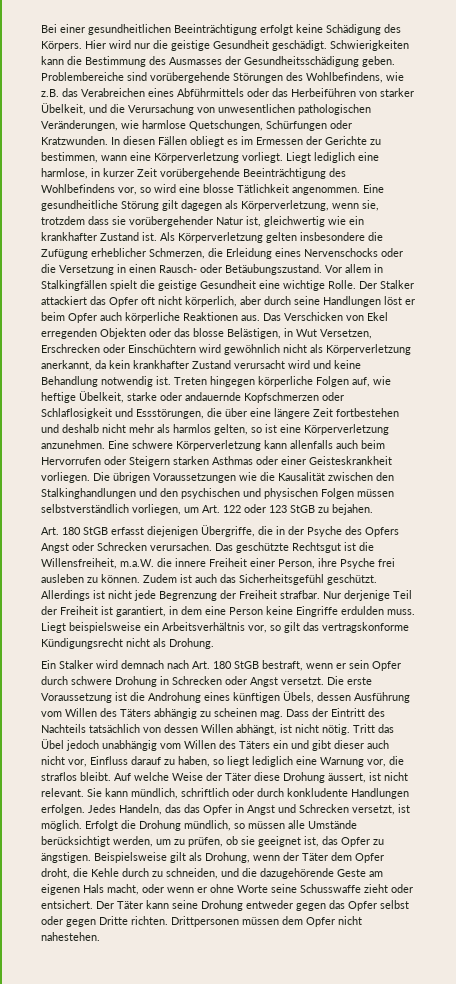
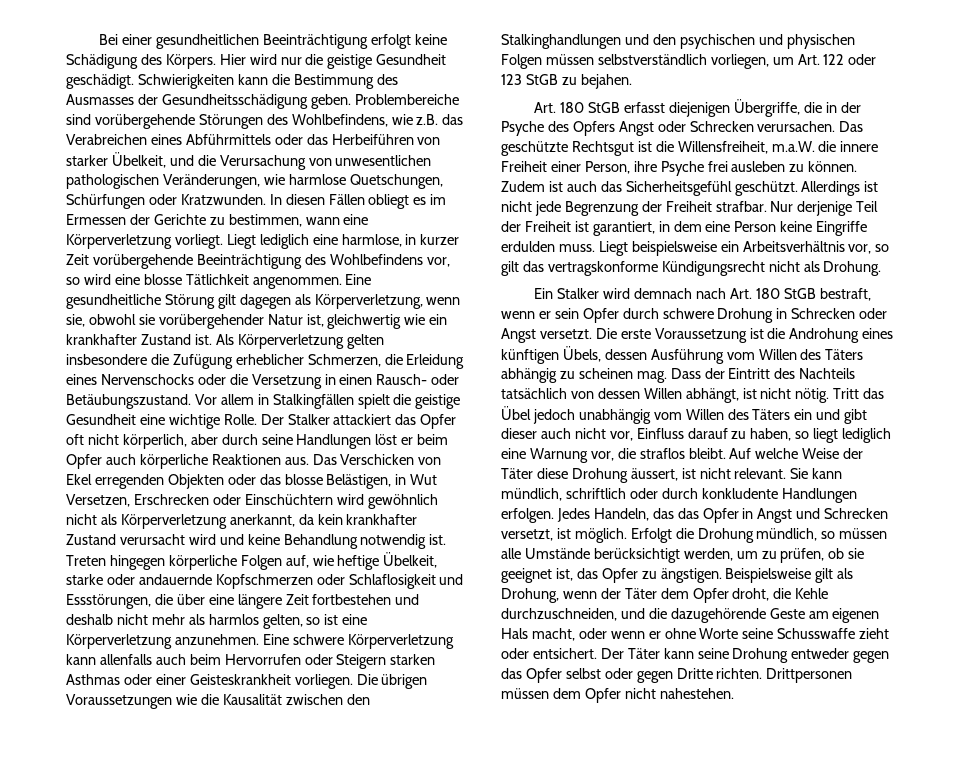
- Eine gesundheitliche Störung gilt dagegen als Körperverletzung, wenn sie, trotzdem dass sie vorübergehender Natur ist, gleichwertig wie ein krankhafter Zustand ist.
+ Eine gesundheitliche Störung gilt dagegen als Körperverletzung, wenn sie, obwohl sie vorübergehender Natur ist, gleichwertig wie ein krankhafter Zustand ist.
- Beispielsweise gilt als Drohung, wenn der Täter dem Opfer droht, die Kehle durch zu schneiden, und die dazugehörende Geste am eigenen Hals macht, oder wenn er ohne Worte seine Schusswaffe zieht oder entsichert.
+ Beispielsweise gilt als Drohung, wenn der Täter dem Opfer droht, die Kehle durchzuschneiden, und die dazugehörende Geste am eigenen Hals macht, oder wenn er ohne Worte seine Schusswaffe zieht oder entsichert.

